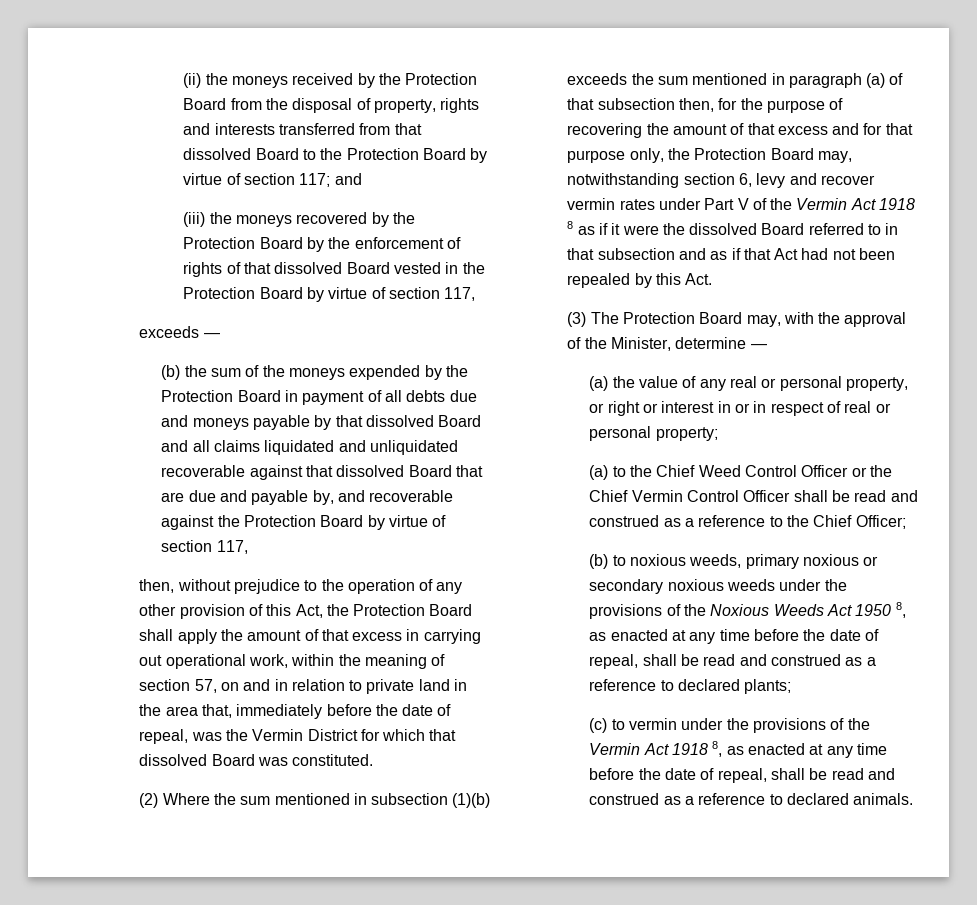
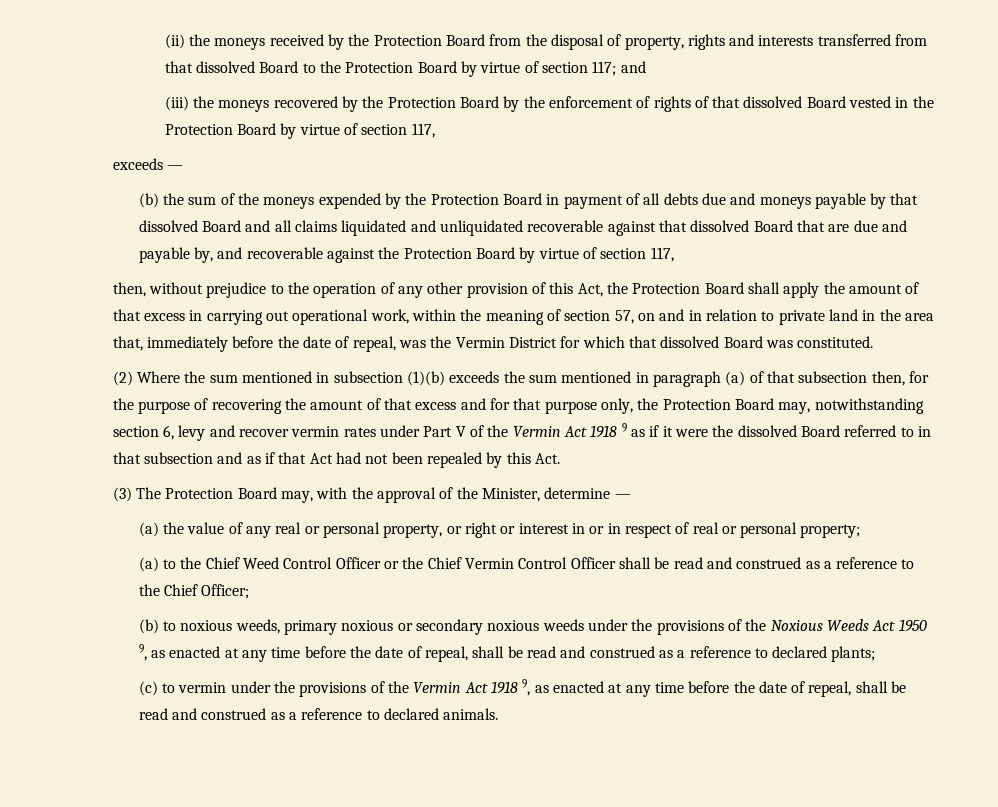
- (2) Where the sum mentioned in subsection (1)(b) exceeds the sum mentioned in paragraph (a) of that subsection then, for the purpose of recovering the amount of that excess and for that purpose only, the Protection Board may, notwithstanding section 6, levy and recover vermin rates under Part V of the Vermin Act 1918 8 as if it were the dissolved Board referred to in that subsection and as if that Act had not been repealed by this Act.
+ (2) Where the sum mentioned in subsection (1)(b) exceeds the sum mentioned in paragraph (a) of that subsection then, for the purpose of recovering the amount of that excess and for that purpose only, the Protection Board may, notwithstanding section 6, levy and recover vermin rates under Part V of the Vermin Act 1918 9 as if it were the dissolved Board referred to in that subsection and as if that Act had not been repealed by this Act.
- (b) to noxious weeds, primary noxious or secondary noxious weeds under the provisions of the Noxious Weeds Act 1950 8, as enacted at any time before the date of repeal, shall be read and construed as a reference to declared plants;
+ (b) to noxious weeds, primary noxious or secondary noxious weeds under the provisions of the Noxious Weeds Act 1950 9, as enacted at any time before the date of repeal, shall be read and construed as a reference to declared plants;
- (c) to vermin under the provisions of the Vermin Act 1918 8, as enacted at any time before the date of repeal, shall be read and construed as a reference to declared animals.
+ (c) to vermin under the provisions of the Vermin Act 1918 9, as enacted at any time before the date of repeal, shall be read and construed as a reference to declared animals.

